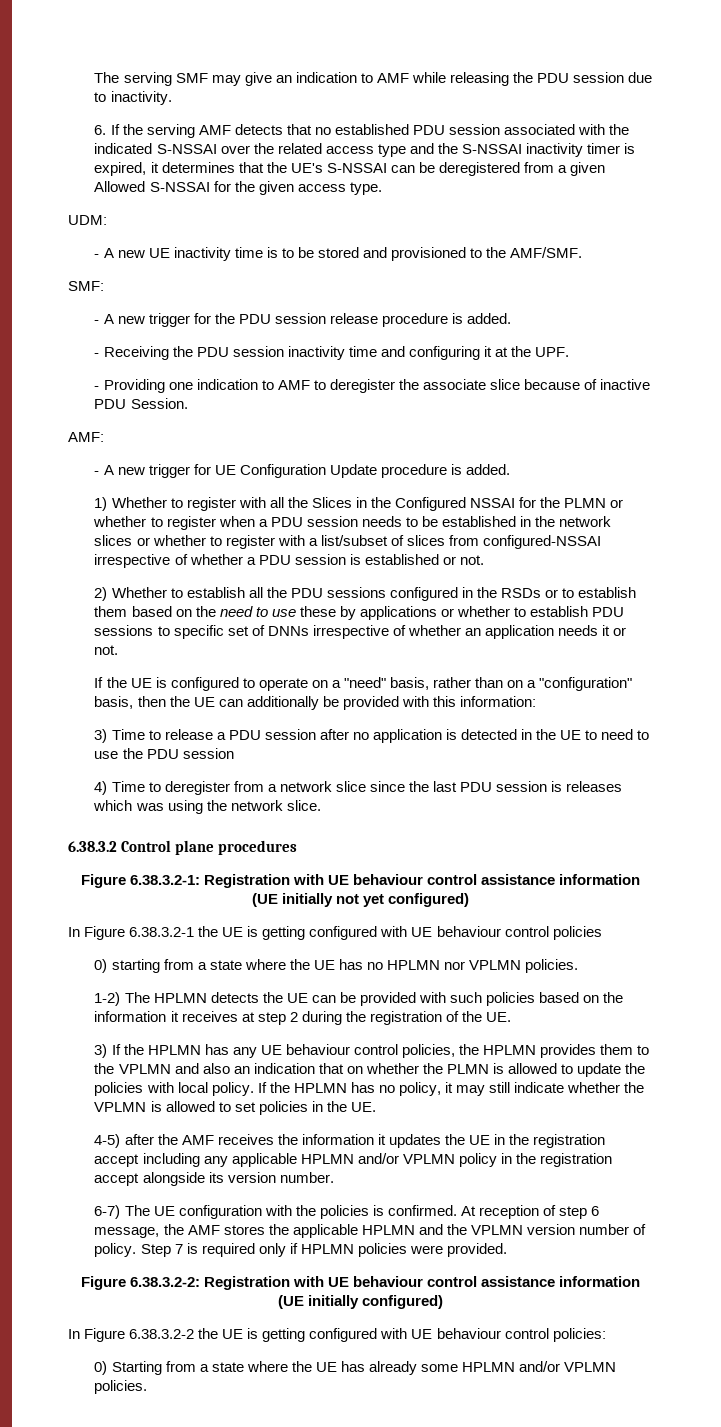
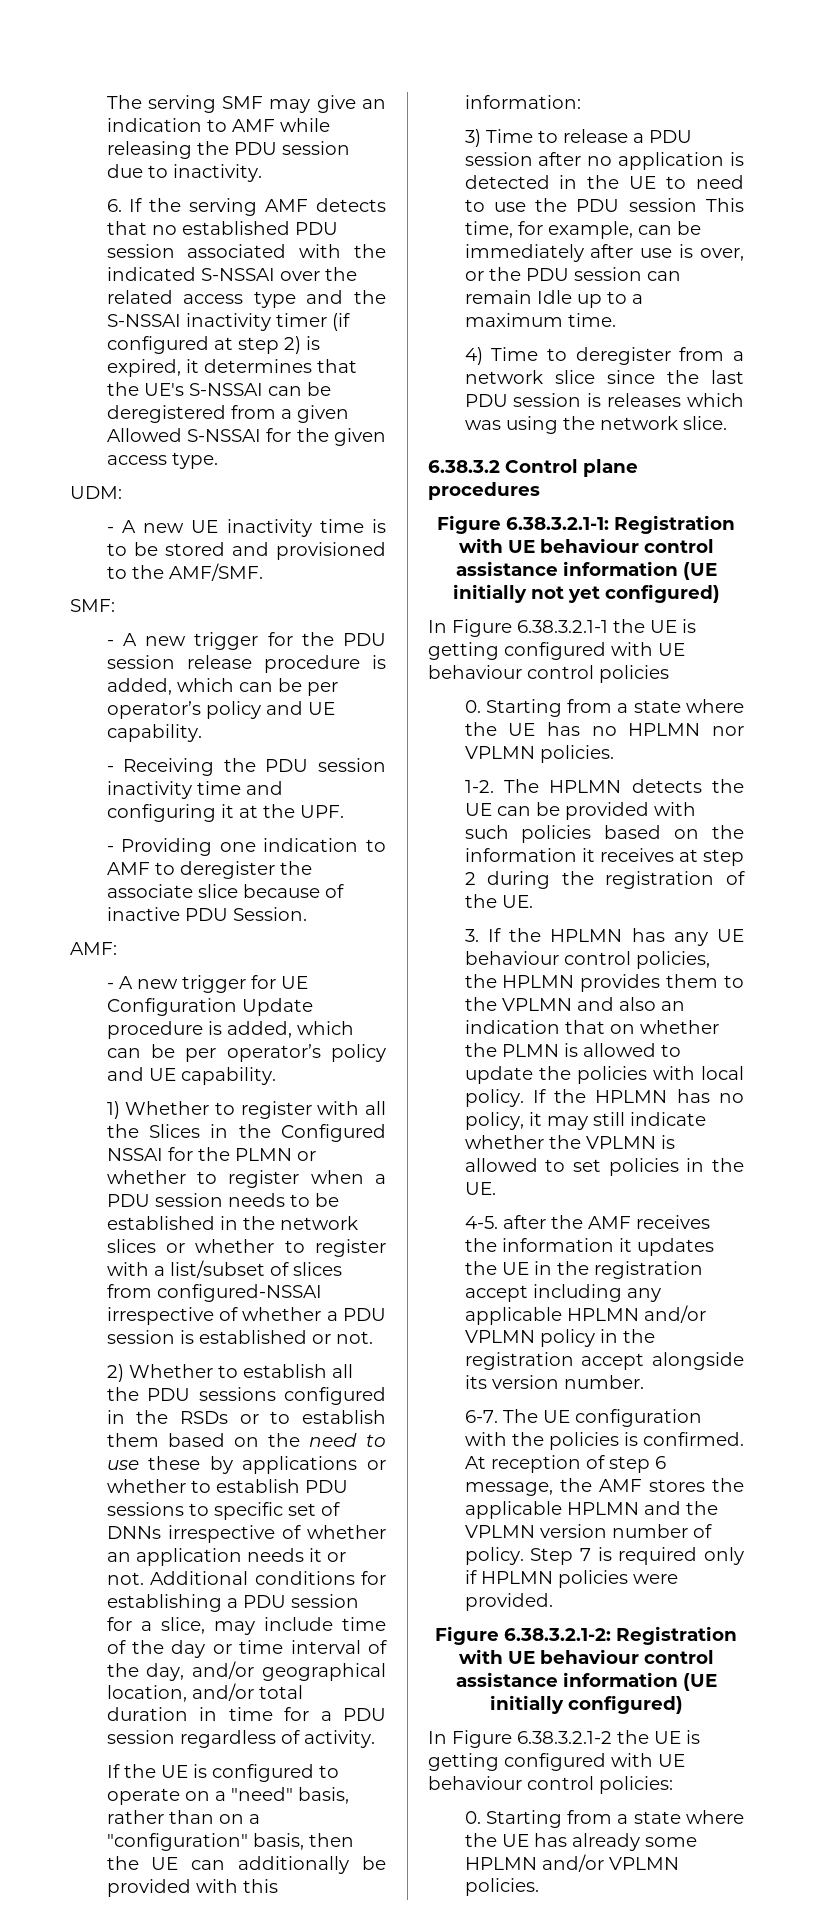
- 6. If the serving AMF detects that no established PDU session associated with the indicated S-NSSAI over the related access type and the S-NSSAI inactivity timer is expired, it determines that the UE's S-NSSAI can be deregistered from a given Allowed S-NSSAI for the given access type.
+ 6. If the serving AMF detects that no established PDU session associated with the indicated S-NSSAI over the related access type and the S-NSSAI inactivity timer (if configured at step 2) is expired, it determines that the UE's S-NSSAI can be deregistered from a given Allowed S-NSSAI for the given access type.
- - A new trigger for the PDU session release procedure is added.
+ - A new trigger for the PDU session release procedure is added, which can be per operator’s policy and UE capability.
- - A new trigger for UE Configuration Update procedure is added.
+ - A new trigger for UE Configuration Update procedure is added, which can be per operator’s policy and UE capability.
+ Additional conditions for establishing a PDU session for a slice, may include time of the day or time interval of the day, and/or geographical location, and/or total duration in time for a PDU session regardless of activity.
- 3) Time to release a PDU session after no application is detected in the UE to need to use the PDU session
+ 3) Time to release a PDU session after no application is detected in the UE to need to use the PDU session This time, for example, can be immediately after use is over, or the PDU session can remain Idle up to a maximum time.
- Figure 6.38.3.2-1: Registration with UE behaviour control assistance information (UE initially not yet configured)
+ Figure 6.38.3.2.1-1: Registration with UE behaviour control assistance information (UE initially not yet configured)
- In Figure 6.38.3.2-1 the UE is getting configured with UE behaviour control policies
+ In Figure 6.38.3.2.1-1 the UE is getting configured with UE behaviour control policies
- 0) starting from a state where the UE has no HPLMN nor VPLMN policies.
+ 0. Starting from a state where the UE has no HPLMN nor VPLMN policies.
- 1-2) The HPLMN detects the UE can be provided with such policies based on the information it receives at step 2 during the registration of the UE.
+ 1-2. The HPLMN detects the UE can be provided with such policies based on the information it receives at step 2 during the registration of the UE.
- 3) If the HPLMN has any UE behaviour control policies, the HPLMN provides them to the VPLMN and also an indication that on whether the PLMN is allowed to update the policies with local policy.
+ 3. If the HPLMN has any UE behaviour control policies, the HPLMN provides them to the VPLMN and also an indication that on whether the PLMN is allowed to update the policies with local policy.
- 4-5) after the AMF receives the information it updates the UE in the registration accept including any applicable HPLMN and/or VPLMN policy in the registration accept alongside its version number.
+ 4-5. after the AMF receives the information it updates the UE in the registration accept including any applicable HPLMN and/or VPLMN policy in the registration accept alongside its version number.
- 6-7) The UE configuration with the policies is confirmed.
+ 6-7. The UE configuration with the policies is confirmed.
- Figure 6.38.3.2-2: Registration with UE behaviour control assistance information (UE initially configured)
+ Figure 6.38.3.2.1-2: Registration with UE behaviour control assistance information (UE initially configured)
- In Figure 6.38.3.2-2 the UE is getting configured with UE behaviour control policies:
+ In Figure 6.38.3.2.1-2 the UE is getting configured with UE behaviour control policies:
- 0) Starting from a state where the UE has already some HPLMN and/or VPLMN policies.
+ 0. Starting from a state where the UE has already some HPLMN and/or VPLMN policies.

